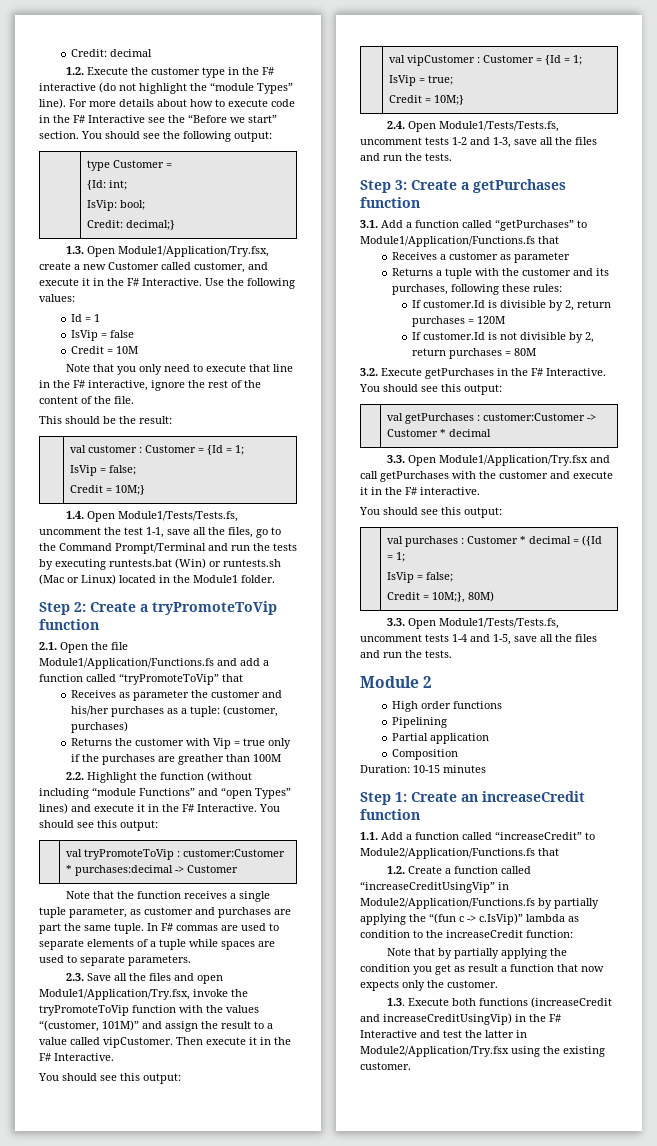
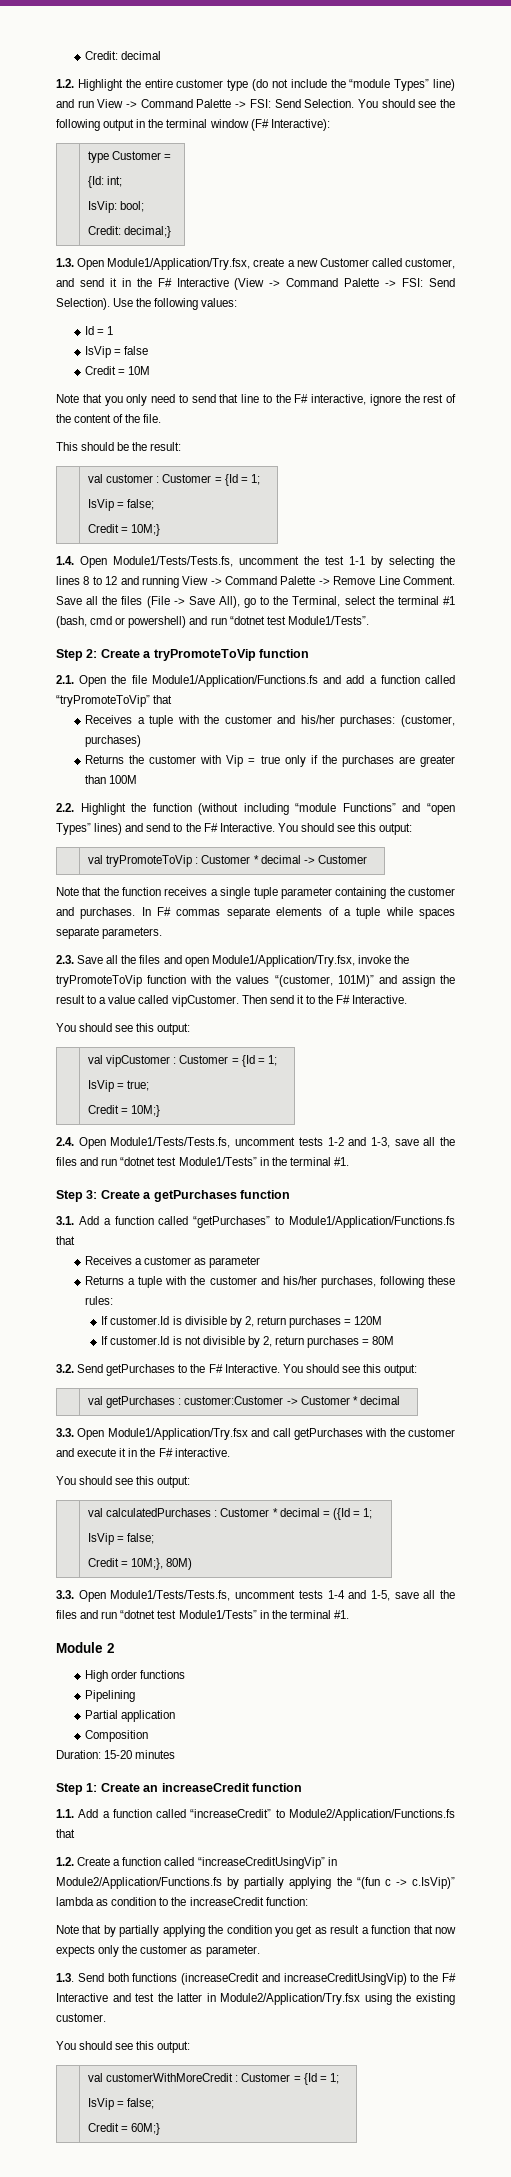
- 1.2. Execute the customer type in the F# interactive (do not highlight the “module Types” line). For more details about how to execute code in the F# Interactive see the “Before we start” section.
+ 1.2. Highlight the entire customer type (do not include the “module Types” line) and run View -> Command Palette -> FSI: Send Selection.
- You should see the following output:
+ You should see the following output in the terminal window (F# Interactive):
- 1.3. Open Module1/Application/Try.fsx, create a new Customer called customer, and execute it in the F# Interactive.
+ 1.3. Open Module1/Application/Try.fsx, create a new Customer called customer, and send it in the F# Interactive (View -> Command Palette -> FSI: Send Selection).
- Note that you only need to execute that line in the F# interactive, ignore the rest of the content of the file.
+ Note that you only need to send that line to the F# interactive, ignore the rest of the content of the file.
- 1.4. Open Module1/Tests/Tests.fs, uncomment the test 1-1, save all the files, go to the Command Prompt/Terminal and run the tests by executing runtests.bat (Win) or runtests.sh (Mac or Linux) located in the Module1 folder.
+ 1.4. Open Module1/Tests/Tests.fs, uncomment the test 1-1 by selecting the lines 8 to 12 and running View -> Command Palette -> Remove Line Comment. Save all the files (File -> Save All), go to the Terminal, select the terminal #1 (bash, cmd or powershell) and run “dotnet test Module1/Tests”.
- Receives as parameter the customer and his/her purchases as a tuple: (customer, purchases)
+ Receives a tuple with the customer and his/her purchases: (customer, purchases)
- Returns the customer with Vip = true only if the purchases are greather than 100M
+ Returns the customer with Vip = true only if the purchases are greater than 100M
- 2.2. Highlight the function (without including “module Functions” and “open Types” lines) and execute it in the F# Interactive.
+ 2.2. Highlight the function (without including “module Functions” and “open Types” lines) and send to the F# Interactive.
- | val tryPromoteToVip : customer:Customer * purchases:decimal -> Customer
+ | val tryPromoteToVip : Customer * decimal -> Customer
- Note that the function receives a single tuple parameter, as customer and purchases are part the same tuple. In F# commas are used to separate elements of a tuple while spaces are used to separate parameters.
+ Note that the function receives a single tuple parameter containing the customer and purchases. In F# commas separate elements of a tuple while spaces separate parameters.
- Then execute it in the F# Interactive.
+ Then send it to the F# Interactive.
- 2.4. Open Module1/Tests/Tests.fs, uncomment tests 1-2 and 1-3, save all the files and run the tests.
+ 2.4. Open Module1/Tests/Tests.fs, uncomment tests 1-2 and 1-3, save all the files and run “dotnet test Module1/Tests” in the terminal #1.
- Returns a tuple with the customer and its purchases, following these rules:
+ Returns a tuple with the customer and his/her purchases, following these rules:
- 3.2. Execute getPurchases in the F# Interactive.
+ 3.2. Send getPurchases to the F# Interactive.
- | val purchases : Customer * decimal = ({Id = 1;
+ | val calculatedPurchases : Customer * decimal = ({Id = 1;
- 3.3. Open Module1/Tests/Tests.fs, uncomment tests 1-4 and 1-5, save all the files and run the tests.
+ 3.3. Open Module1/Tests/Tests.fs, uncomment tests 1-4 and 1-5, save all the files and run “dotnet test Module1/Tests” in the terminal #1.
- Duration: 10-15 minutes
+ Duration: 15-20 minutes
- Note that by partially applying the condition you get as result a function that now expects only the customer.
- 1.3. Execute both functions (increaseCredit and increaseCreditUsingVip) in the F# Interactive and test the latter in Module2/Application/Try.fsx using the existing customer.
+ Note that by partially applying the condition you get as result a function that now expects only the customer as parameter.
+ 1.3. Send both functions (increaseCredit and increaseCreditUsingVip) to the F# Interactive and test the latter in Module2/Application/Try.fsx using the existing customer.
+ You should see this output:
+ | val customerWithMoreCredit : Customer = {Id = 1;
+ IsVip = false;
+ Credit = 60M;}

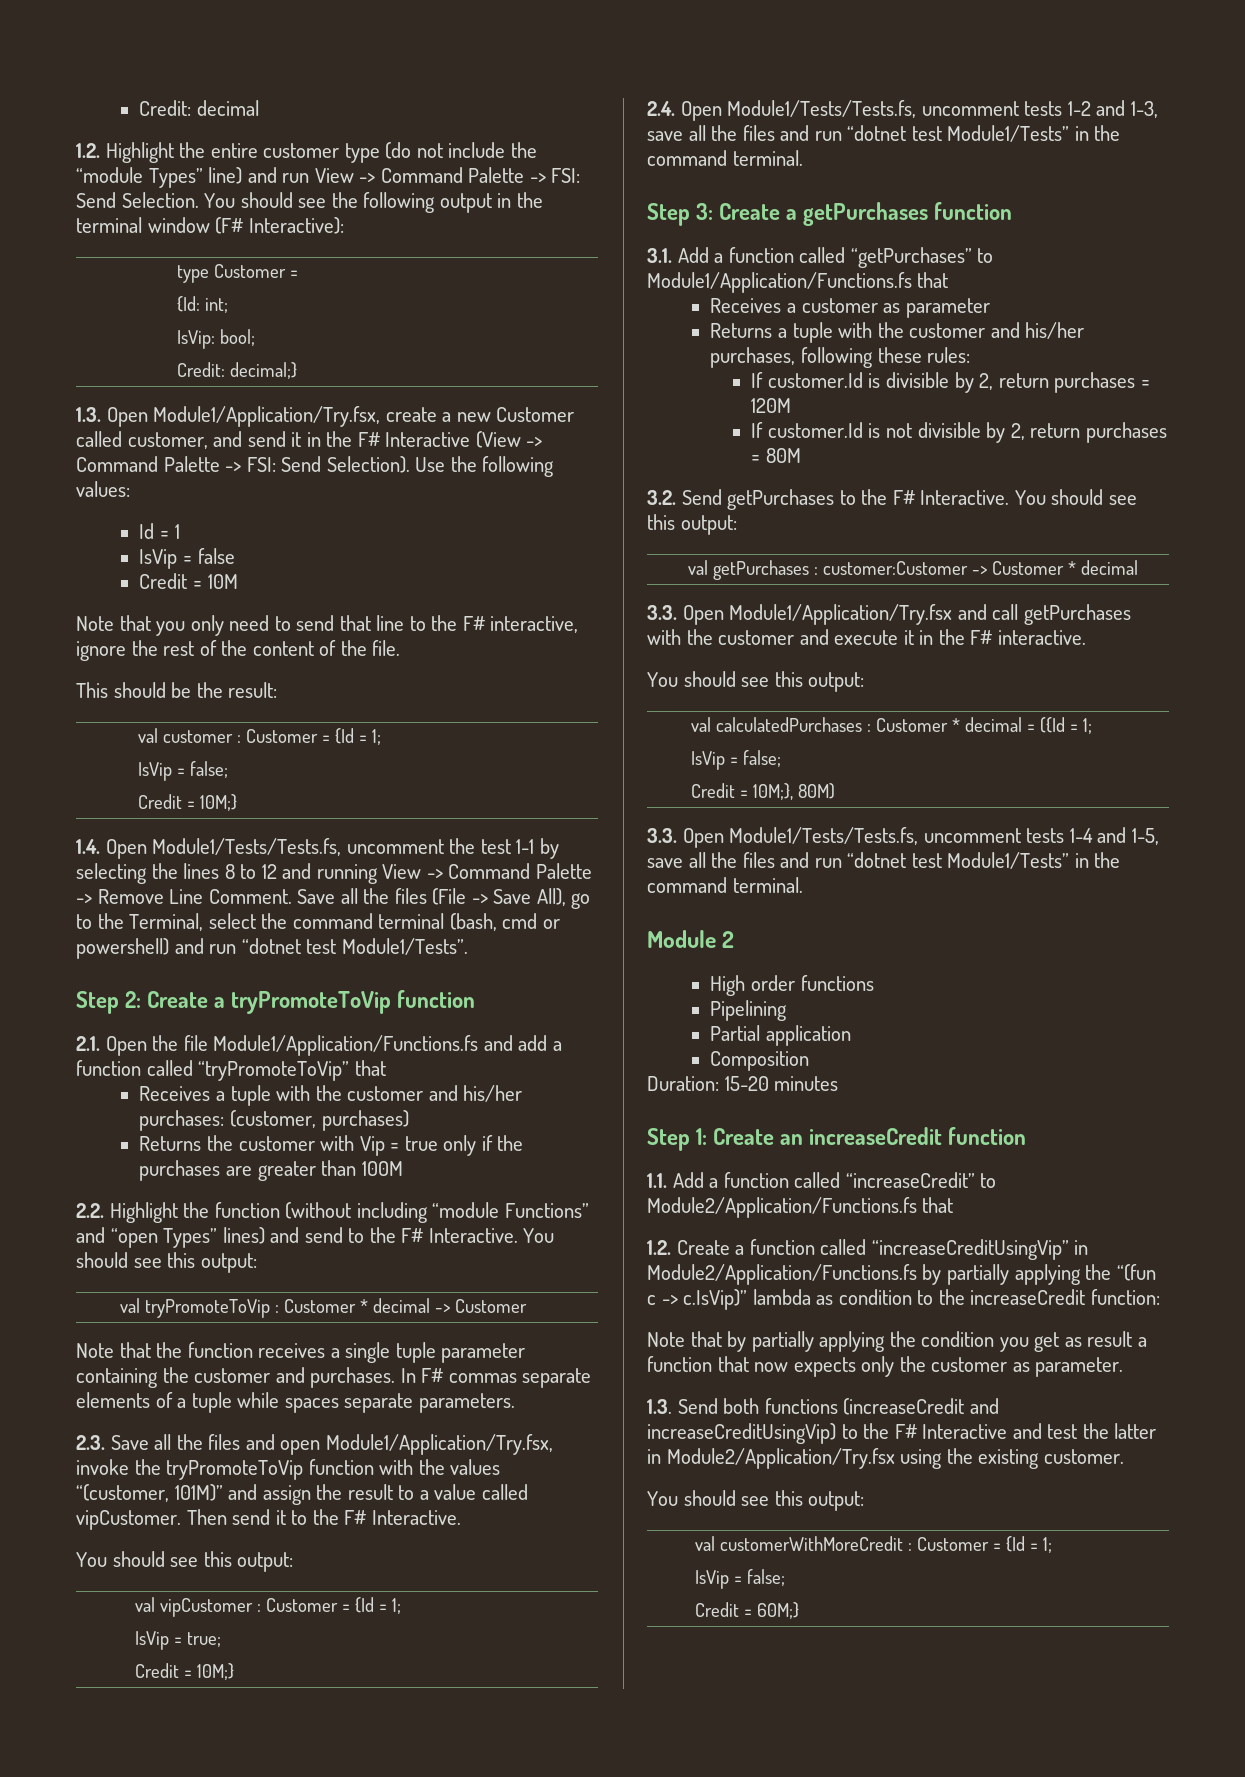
- Save all the files (File -> Save All), go to the Terminal, select the terminal #1 (bash, cmd or powershell) and run “dotnet test Module1/Tests”.
+ Save all the files (File -> Save All), go to the Terminal, select the command terminal (bash, cmd or powershell) and run “dotnet test Module1/Tests”.
- 2.4. Open Module1/Tests/Tests.fs, uncomment tests 1-2 and 1-3, save all the files and run “dotnet test Module1/Tests” in the terminal #1.
+ 2.4. Open Module1/Tests/Tests.fs, uncomment tests 1-2 and 1-3, save all the files and run “dotnet test Module1/Tests” in the command terminal.
- 3.3. Open Module1/Tests/Tests.fs, uncomment tests 1-4 and 1-5, save all the files and run “dotnet test Module1/Tests” in the terminal #1.
+ 3.3. Open Module1/Tests/Tests.fs, uncomment tests 1-4 and 1-5, save all the files and run “dotnet test Module1/Tests” in the command terminal.

